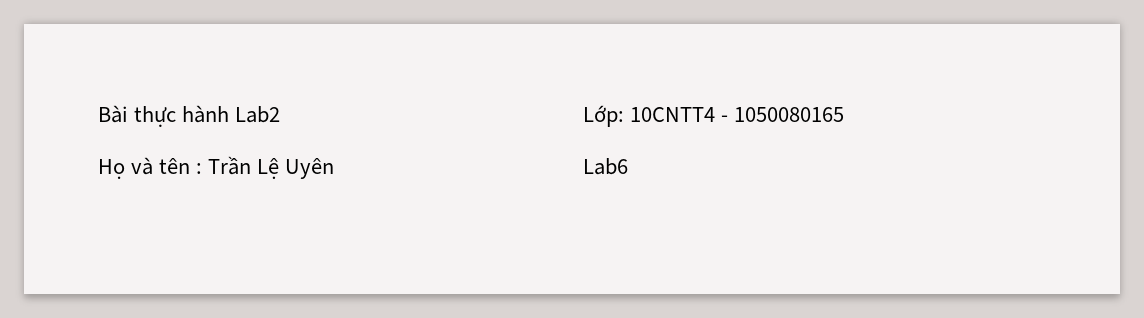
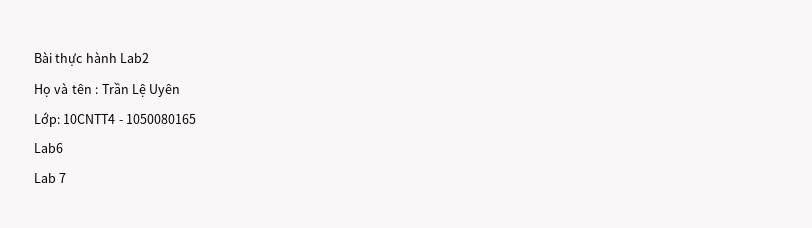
+ Lab 7

